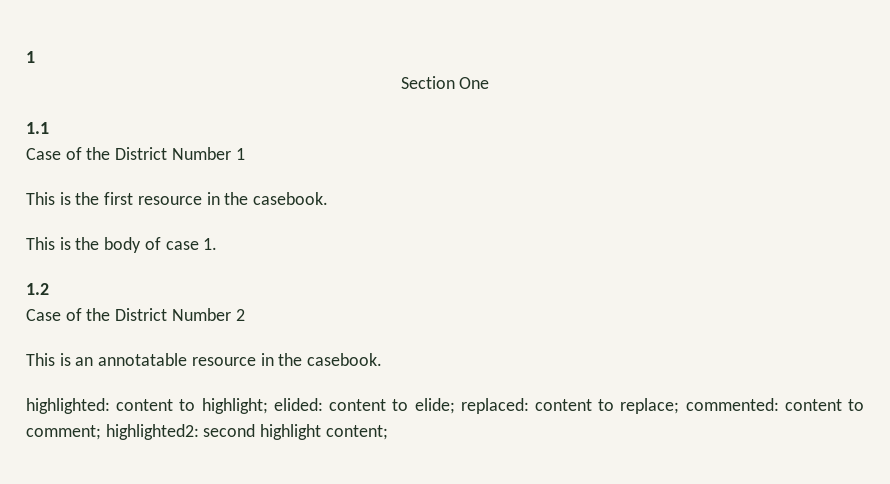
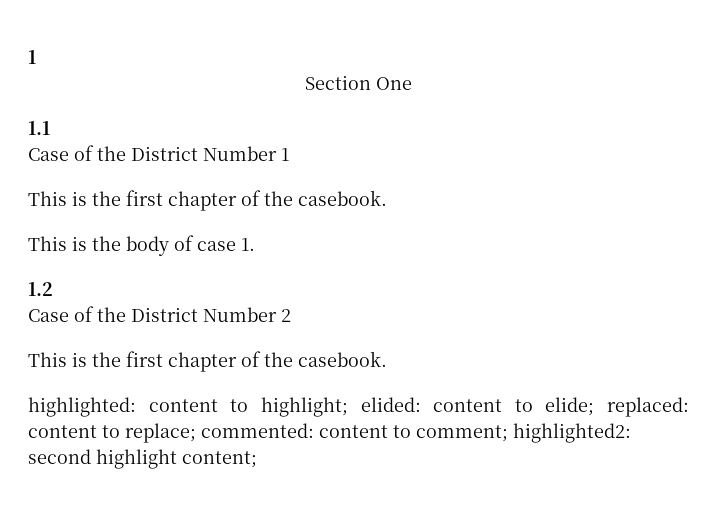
  Case of the District Number 1
- This is the first resource in the casebook.
+ This is the first chapter of the casebook.
  Case of the District Number 2
- This is an annotatable resource in the casebook.
+ This is the first chapter of the casebook.

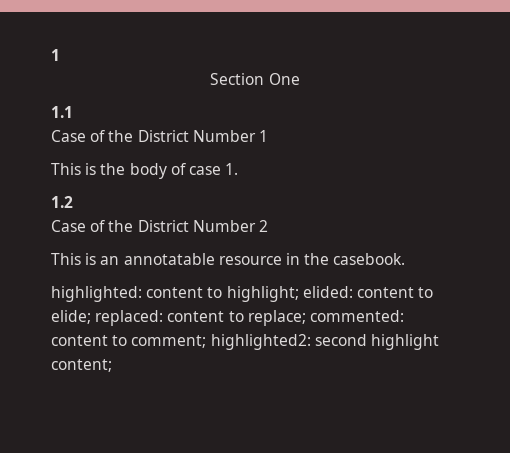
  Case of the District Number 1
- This is the first chapter of the casebook.
  Case of the District Number 2
- This is the first chapter of the casebook.
+ This is an annotatable resource in the casebook.

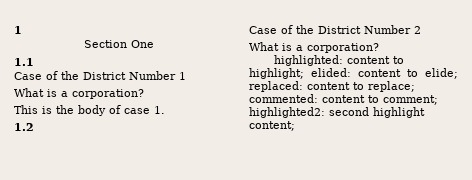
  Case of the District Number 1
+ What is a corporation?
  Case of the District Number 2
- This is an annotatable resource in the casebook.
+ What is a corporation?

